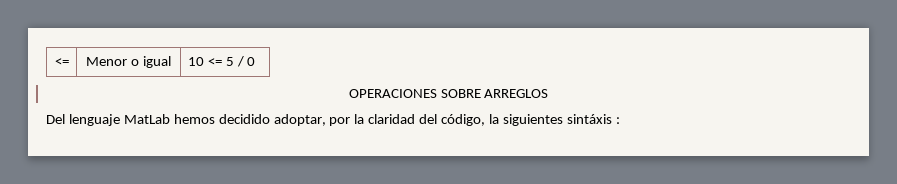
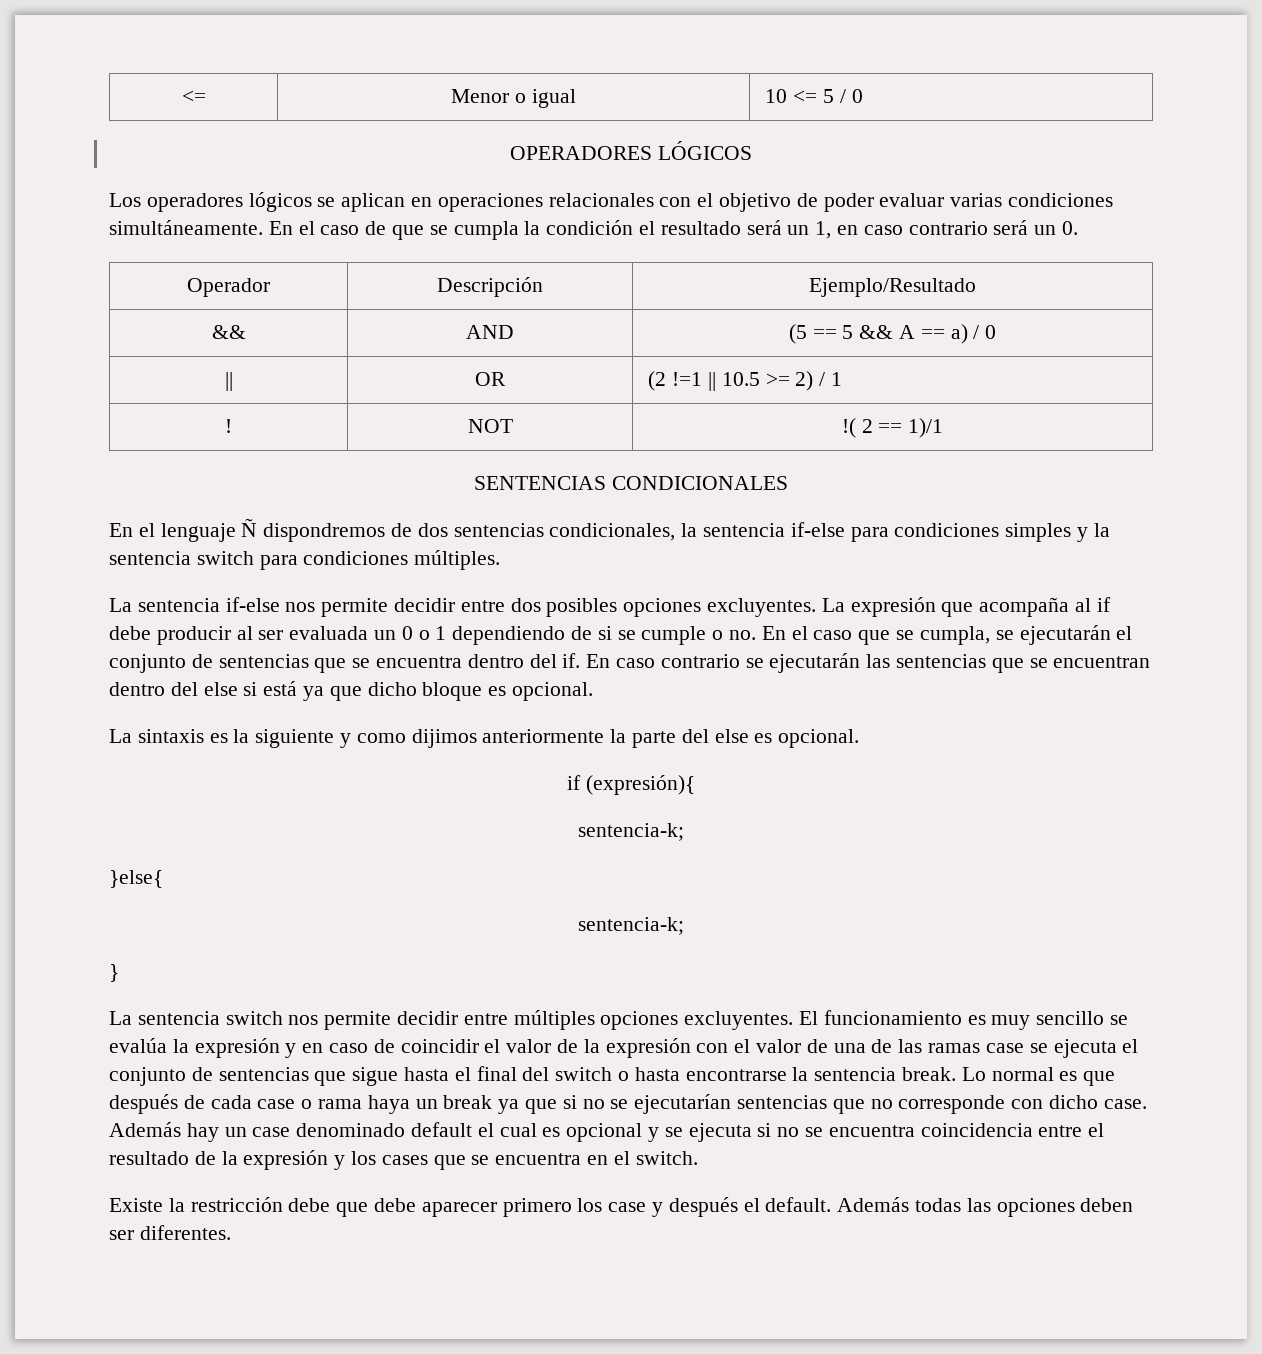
- OPERACIONES SOBRE ARREGLOS
- Del lenguaje MatLab hemos decidido adoptar, por la claridad del código, la siguientes sintáxis :
+ OPERADORES LÓGICOS
+ Los operadores lógicos se aplican en operaciones relacionales con el objetivo de poder evaluar varias condiciones simultáneamente. En el caso de que se cumpla la condición el resultado será un 1, en caso contrario será un 0.
+ Operador | Descripción | Ejemplo/Resultado
+ && | AND | (5 == 5 && A == a) / 0
+ || | OR | (2 !=1 || 10.5 >= 2) / 1
+ ! | NOT | !( 2 == 1)/1
+ SENTENCIAS CONDICIONALES
+ En el lenguaje Ñ dispondremos de dos sentencias condicionales, la sentencia if-else para condiciones simples y la sentencia switch para condiciones múltiples.
+ La sentencia if-else nos permite decidir entre dos posibles opciones excluyentes. La expresión que acompaña al if debe producir al ser evaluada un 0 o 1 dependiendo de si se cumple o no. En el caso que se cumpla, se ejecutarán el conjunto de sentencias que se encuentra dentro del if. En caso contrario se ejecutarán las sentencias que se encuentran dentro del else si está ya que dicho bloque es opcional.
+ La sintaxis es la siguiente y como dijimos anteriormente la parte del else es opcional.
+ if (expresión){
+ sentencia-k;
+ }else{
+ sentencia-k;
+ }
+ La sentencia switch nos permite decidir entre múltiples opciones excluyentes. El funcionamiento es muy sencillo se evalúa la expresión y en caso de coincidir el valor de la expresión con el valor de una de las ramas case se ejecuta el conjunto de sentencias que sigue hasta el final del switch o hasta encontrarse la sentencia break. Lo normal es que después de cada case o rama haya un break ya que si no se ejecutarían sentencias que no corresponde con dicho case. Además hay un case denominado default el cual es opcional y se ejecuta si no se encuentra coincidencia entre el resultado de la expresión y los cases que se encuentra en el switch.
+ Existe la restricción debe que debe aparecer primero los case y después el default. Además todas las opciones deben ser diferentes.

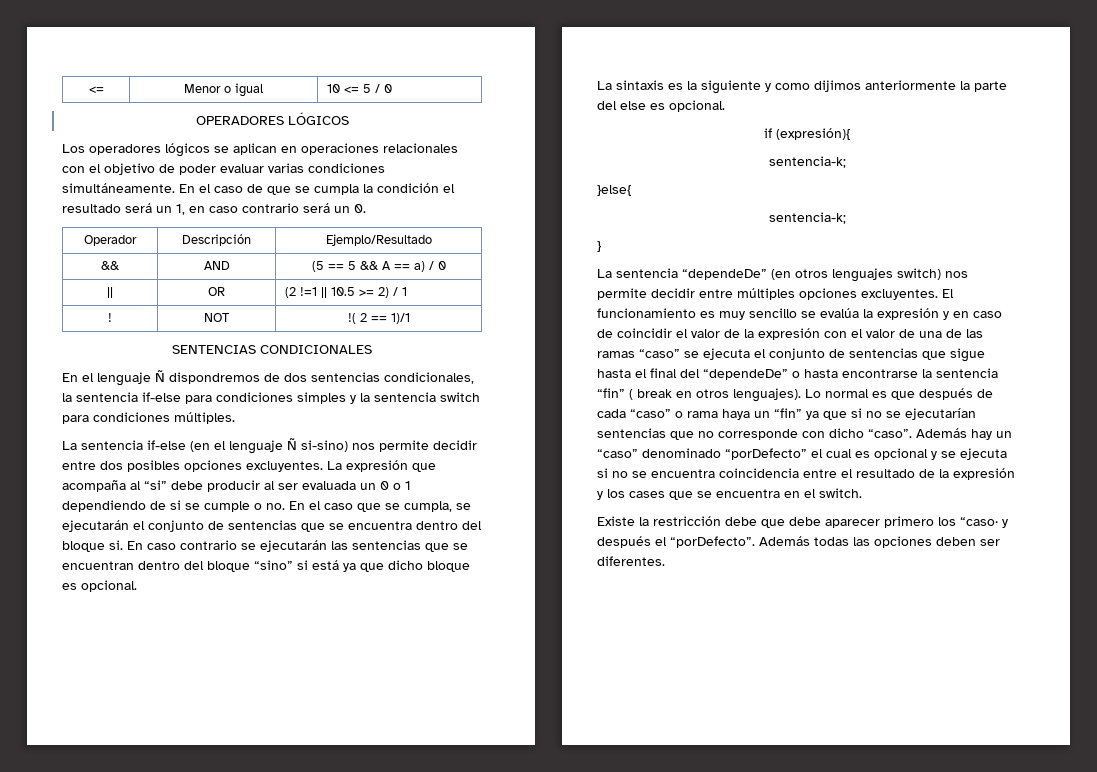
- La sentencia if-else nos permite decidir entre dos posibles opciones excluyentes.
+ La sentencia if-else (en el lenguaje Ñ si-sino) nos permite decidir entre dos posibles opciones excluyentes.
- La expresión que acompaña al if debe producir al ser evaluada un 0 o 1 dependiendo de si se cumple o no. En el caso que se cumpla, se ejecutarán el conjunto de sentencias que se encuentra dentro del if.
+ La expresión que acompaña al “si” debe producir al ser evaluada un 0 o 1 dependiendo de si se cumple o no. En el caso que se cumpla, se ejecutarán el conjunto de sentencias que se encuentra dentro del bloque si.
- En caso contrario se ejecutarán las sentencias que se encuentran dentro del else si está ya que dicho bloque es opcional.
+ En caso contrario se ejecutarán las sentencias que se encuentran dentro del bloque “sino” si está ya que dicho bloque es opcional.
- La sentencia switch nos permite decidir entre múltiples opciones excluyentes.
+ La sentencia “dependeDe” (en otros lenguajes switch) nos permite decidir entre múltiples opciones excluyentes.
- El funcionamiento es muy sencillo se evalúa la expresión y en caso de coincidir el valor de la expresión con el valor de una de las ramas case se ejecuta el conjunto de sentencias que sigue hasta el final del switch o hasta encontrarse la sentencia break.
+ El funcionamiento es muy sencillo se evalúa la expresión y en caso de coincidir el valor de la expresión con el valor de una de las ramas “caso” se ejecuta el conjunto de sentencias que sigue hasta el final del “dependeDe” o hasta encontrarse la sentencia “fin” ( break en otros lenguajes).
- Lo normal es que después de cada case o rama haya un break ya que si no se ejecutarían sentencias que no corresponde con dicho case.
+ Lo normal es que después de cada “caso” o rama haya un “fin” ya que si no se ejecutarían sentencias que no corresponde con dicho “caso”.
- Además hay un case denominado default el cual es opcional y se ejecuta si no se encuentra coincidencia entre el resultado de la expresión y los cases que se encuentra en el switch.
+ Además hay un “caso” denominado “porDefecto” el cual es opcional y se ejecuta si no se encuentra coincidencia entre el resultado de la expresión y los cases que se encuentra en el switch.
- Existe la restricción debe que debe aparecer primero los case y después el default.
+ Existe la restricción debe que debe aparecer primero los “caso· y después el “porDefecto”.

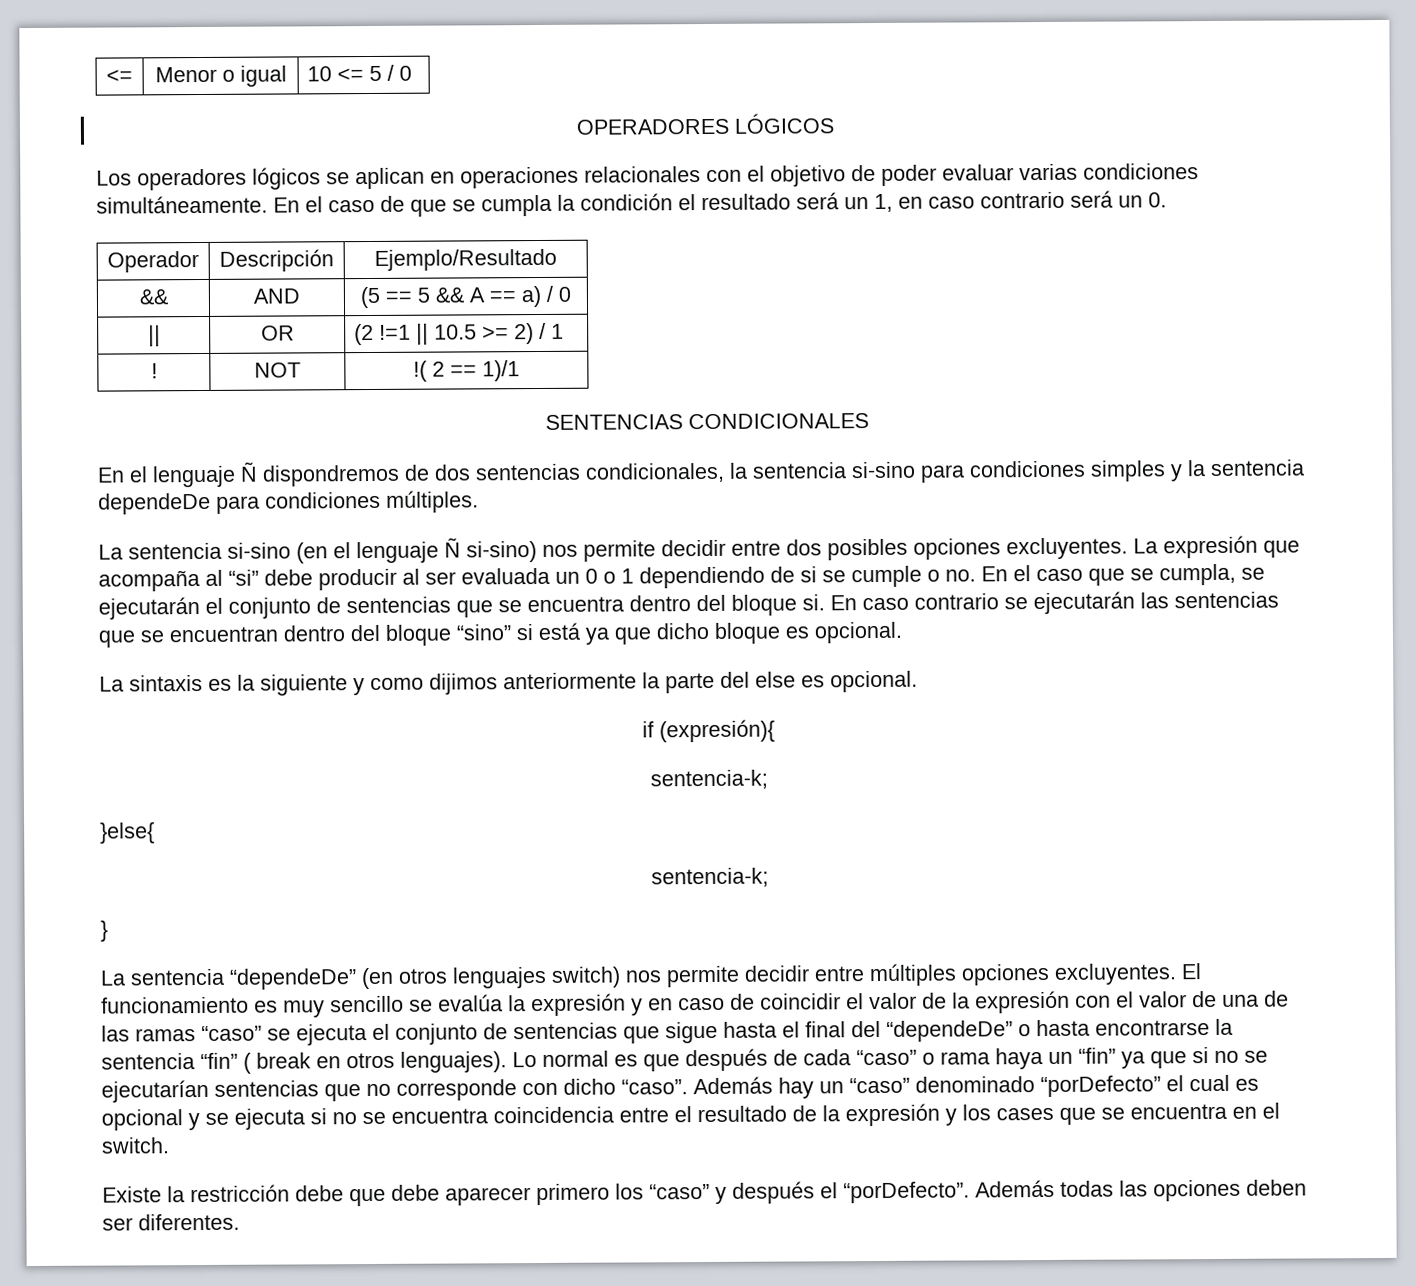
- En el lenguaje Ñ dispondremos de dos sentencias condicionales, la sentencia if-else para condiciones simples y la sentencia switch para condiciones múltiples.
+ En el lenguaje Ñ dispondremos de dos sentencias condicionales, la sentencia si-sino para condiciones simples y la sentencia dependeDe para condiciones múltiples.
- La sentencia if-else (en el lenguaje Ñ si-sino) nos permite decidir entre dos posibles opciones excluyentes.
+ La sentencia si-sino (en el lenguaje Ñ si-sino) nos permite decidir entre dos posibles opciones excluyentes.
- Existe la restricción debe que debe aparecer primero los “caso· y después el “porDefecto”.
+ Existe la restricción debe que debe aparecer primero los “caso” y después el “porDefecto”.

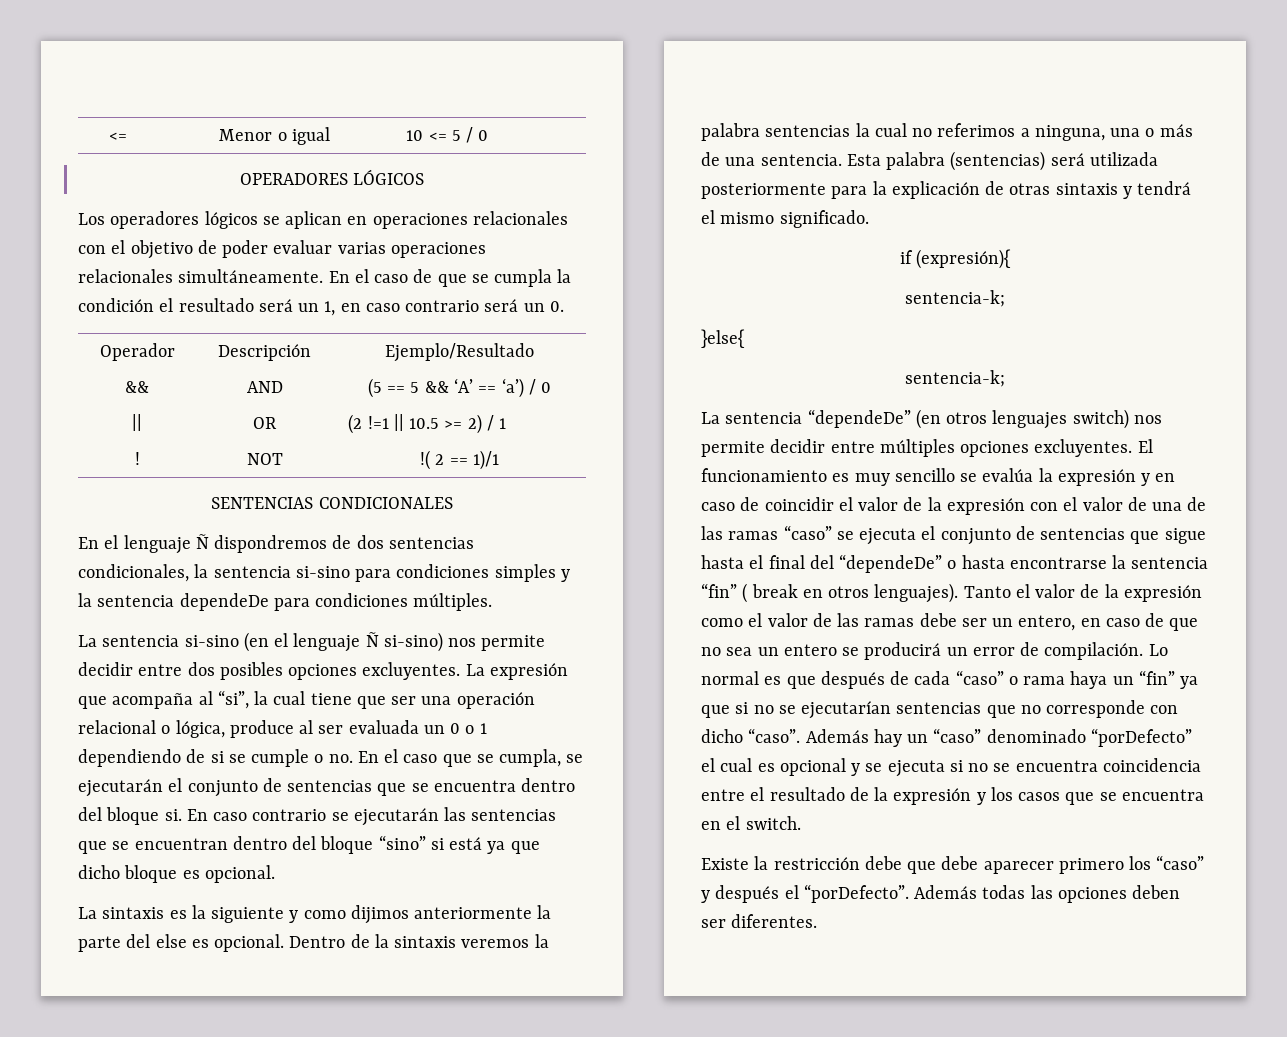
- Los operadores lógicos se aplican en operaciones relacionales con el objetivo de poder evaluar varias condiciones simultáneamente.
+ Los operadores lógicos se aplican en operaciones relacionales con el objetivo de poder evaluar varias operaciones relacionales simultáneamente.
- && | AND | (5 == 5 && A == a) / 0
+ && | AND | (5 == 5 && ‘A’ == ‘a’) / 0
- La expresión que acompaña al “si” debe producir al ser evaluada un 0 o 1 dependiendo de si se cumple o no. En el caso que se cumpla, se ejecutarán el conjunto de sentencias que se encuentra dentro del bloque si.
+ La expresión que acompaña al “si”, la cual tiene que ser una operación relacional o lógica, produce al ser evaluada un 0 o 1 dependiendo de si se cumple o no. En el caso que se cumpla, se ejecutarán el conjunto de sentencias que se encuentra dentro del bloque si.
+ Dentro de la sintaxis veremos la palabra sentencias la cual no referimos a ninguna, una o más de una sentencia. Esta palabra (sentencias) será utilizada posteriormente para la explicación de otras sintaxis y tendrá el mismo significado.
- }
+ Tanto el valor de la expresión como el valor de las ramas debe ser un entero, en caso de que no sea un entero se producirá un error de compilación.
- Además hay un “caso” denominado “porDefecto” el cual es opcional y se ejecuta si no se encuentra coincidencia entre el resultado de la expresión y los cases que se encuentra en el switch.
+ Además hay un “caso” denominado “porDefecto” el cual es opcional y se ejecuta si no se encuentra coincidencia entre el resultado de la expresión y los casos que se encuentra en el switch.

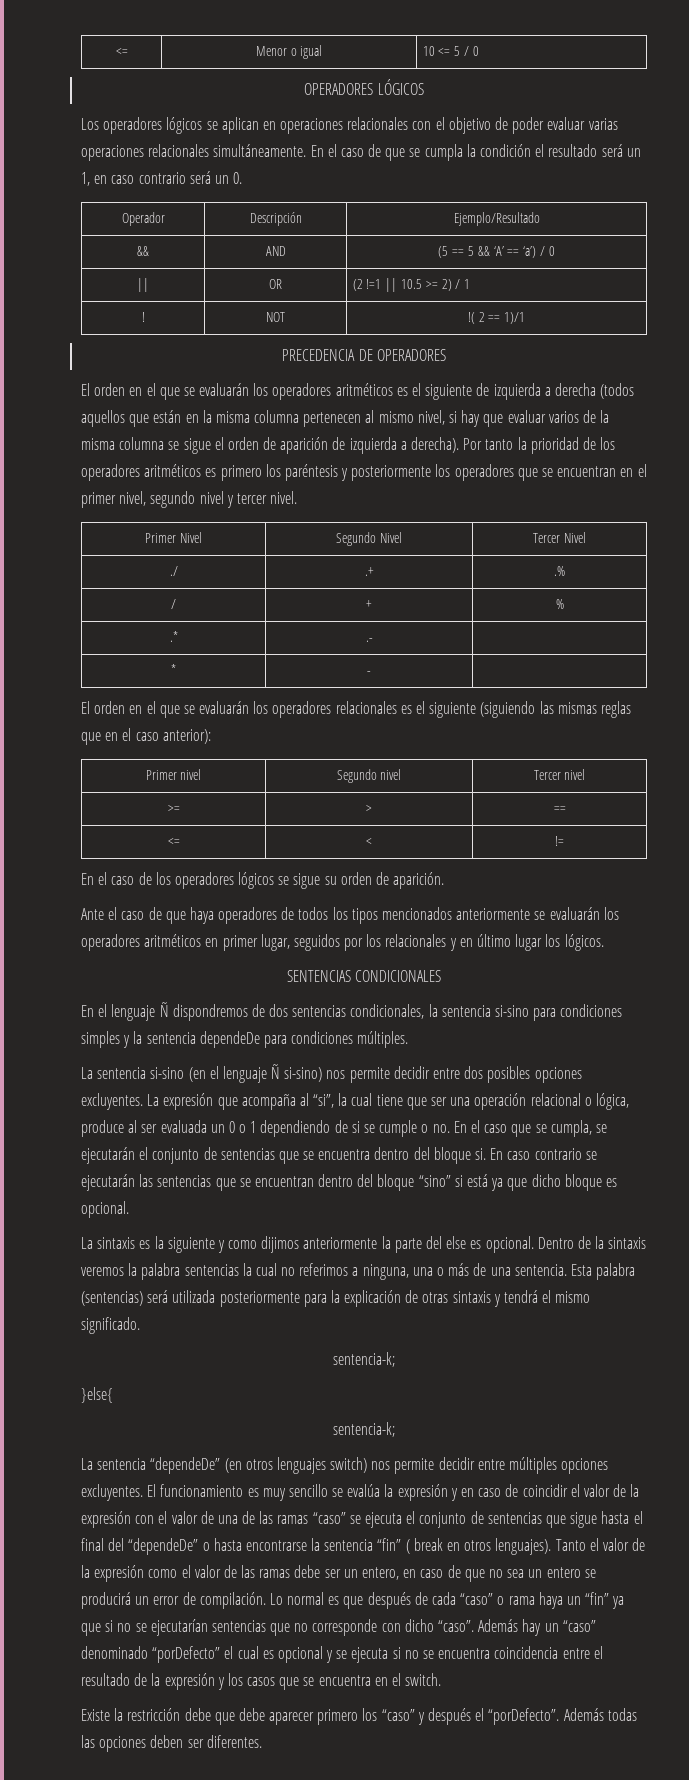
+ PRECEDENCIA DE OPERADORES
+ El orden en el que se evaluarán los operadores aritméticos es el siguiente de izquierda a derecha (todos aquellos que están en la misma columna pertenecen al mismo nivel, si hay que evaluar varios de la misma columna se sigue el orden de aparición de izquierda a derecha). Por tanto la prioridad de los operadores aritméticos es primero los paréntesis y posteriormente los operadores que se encuentran en el primer nivel, segundo nivel y tercer nivel.
+ Primer Nivel | Segundo Nivel | Tercer Nivel
+ ./ | .+ | .%
+ / | + | %
+ .* | .- |
+ * | - |
+ El orden en el que se evaluarán los operadores relacionales es el siguiente (siguiendo las mismas reglas que en el caso anterior):
+ Primer nivel | Segundo nivel | Tercer nivel
+ >= | > | ==
+ <= | < | !=
+ En el caso de los operadores lógicos se sigue su orden de aparición.
+ Ante el caso de que haya operadores de todos los tipos mencionados anteriormente se evaluarán los operadores aritméticos en primer lugar, seguidos por los relacionales y en último lugar los lógicos.
- if (expresión){

